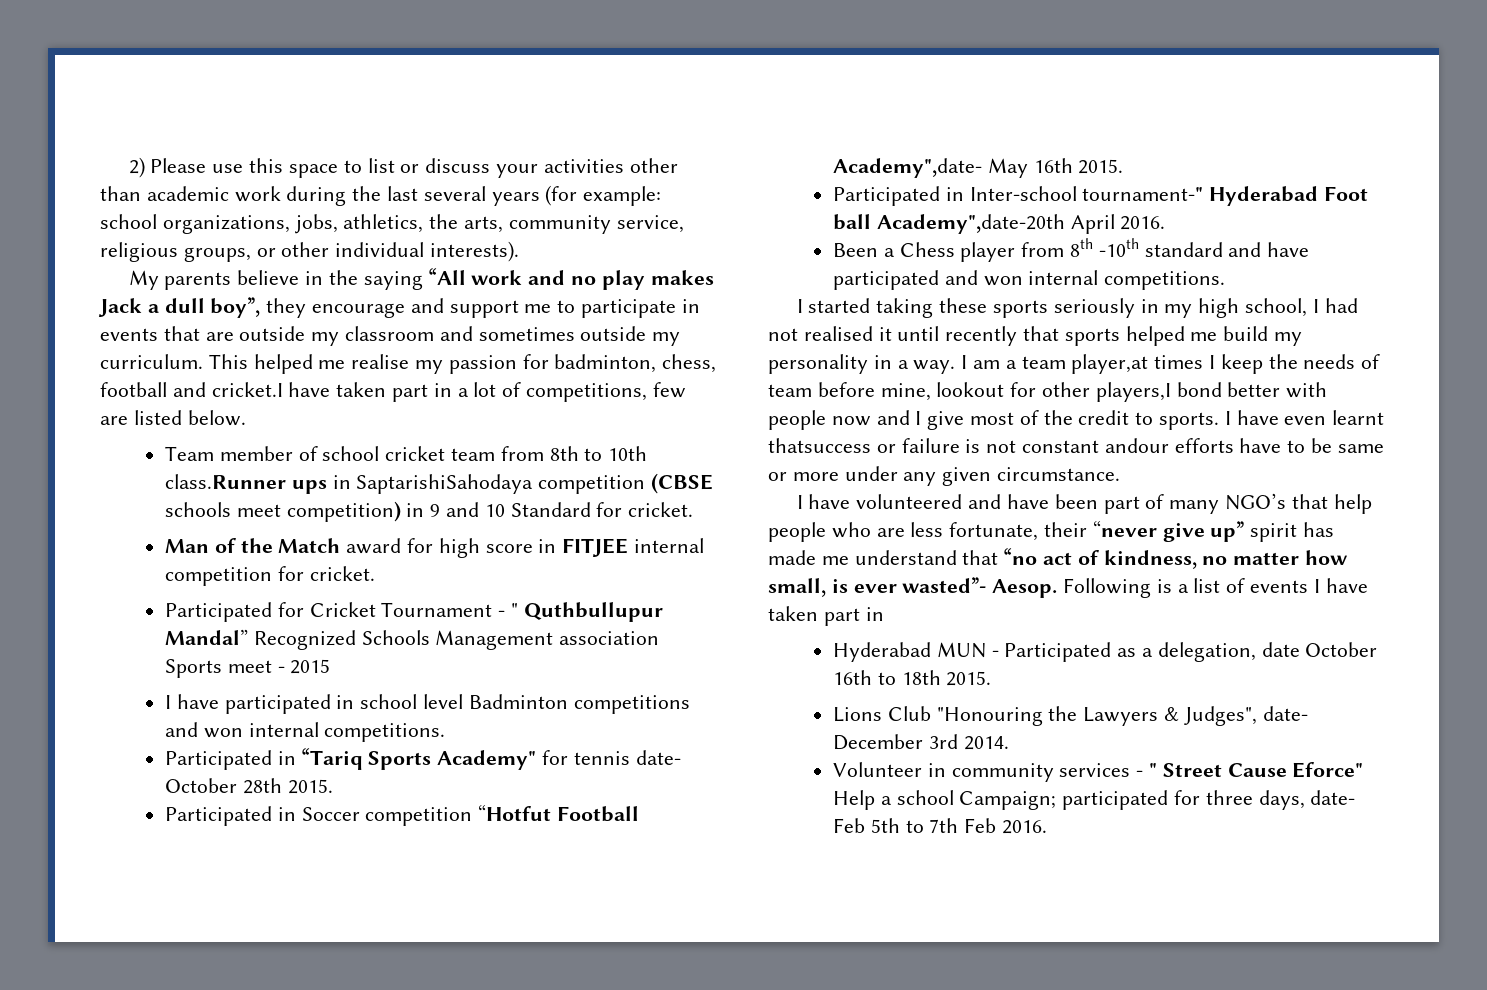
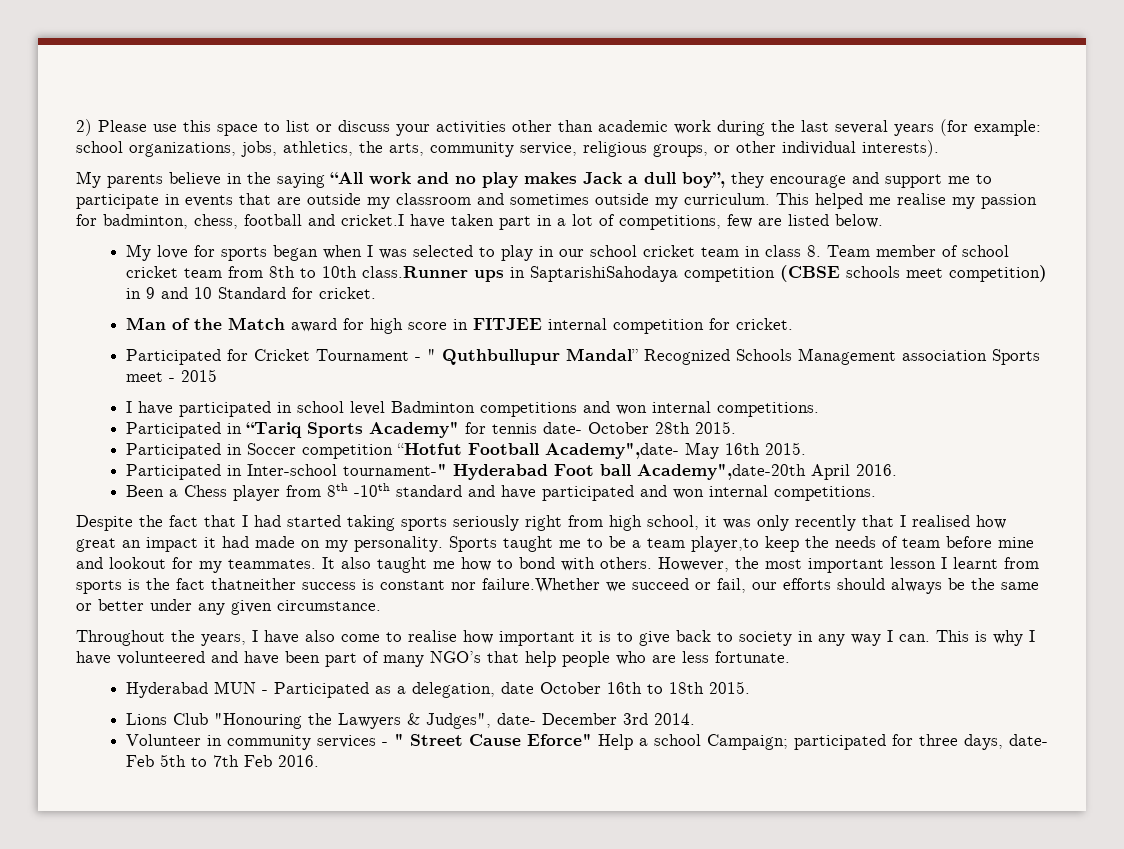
- Team member of school cricket team from 8th to 10th class.Runner ups in SaptarishiSahodaya competition (CBSE schools meet competition) in 9 and 10 Standard for cricket.
+ My love for sports began when I was selected to play in our school cricket team in class 8. Team member of school cricket team from 8th to 10th class.Runner ups in SaptarishiSahodaya competition (CBSE schools meet competition) in 9 and 10 Standard for cricket.
- I started taking these sports seriously in my high school, I had not realised it until recently that sports helped me build my personality in a way. I am a team player,at times I keep the needs of team before mine, lookout for other players,I bond better with people now and I give most of the credit to sports. I have even learnt thatsuccess or failure is not constant andour efforts have to be same or more under any given circumstance.
+ Despite the fact that I had started taking sports seriously right from high school, it was only recently that I realised how great an impact it had made on my personality. Sports taught me to be a team player,to keep the needs of team before mine and lookout for my teammates. It also taught me how to bond with others. However, the most important lesson I learnt from sports is the fact thatneither success is constant nor failure.Whether we succeed or fail, our efforts should always be the same or better under any given circumstance.
- I have volunteered and have been part of many NGO’s that help people who are less fortunate, their “never give up” spirit has made me understand that “no act of kindness, no matter how small, is ever wasted”- Aesop. Following is a list of events I have taken part in
+ Throughout the years, I have also come to realise how important it is to give back to society in any way I can. This is why I have volunteered and have been part of many NGO’s that help people who are less fortunate.

